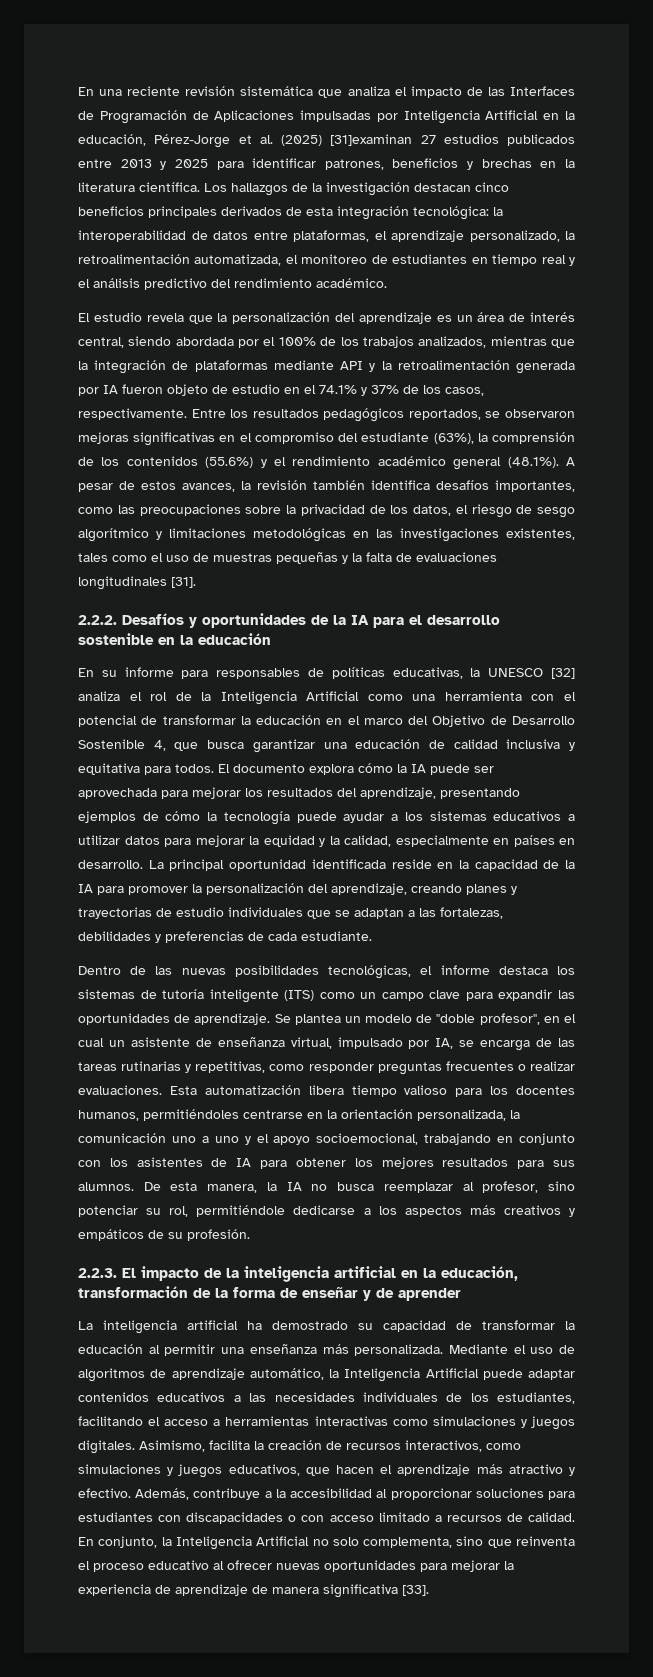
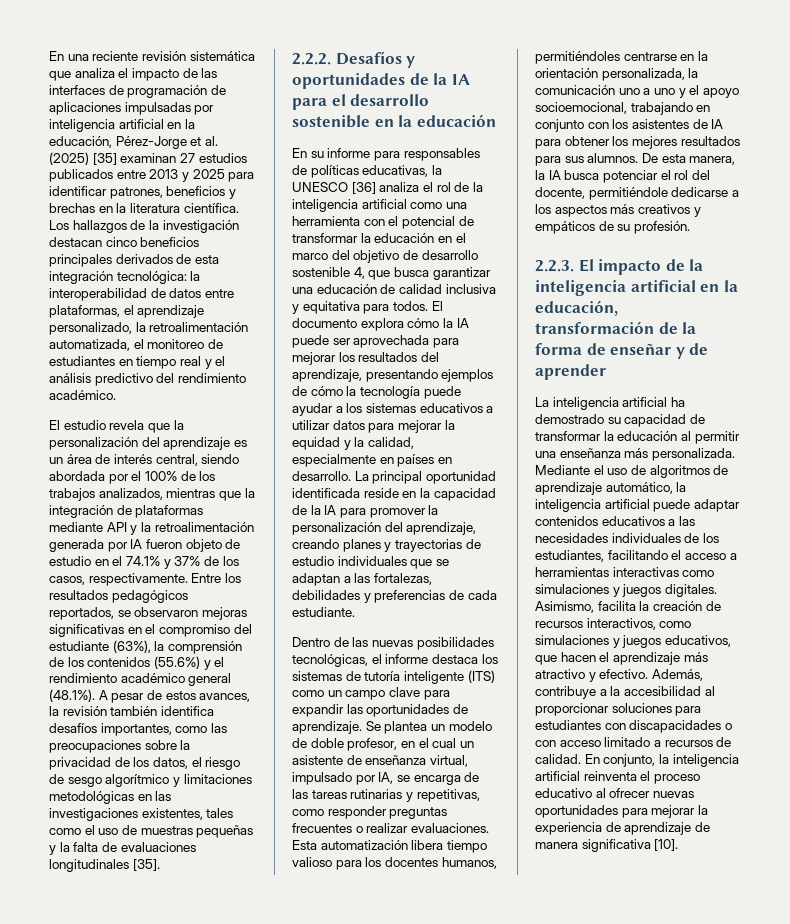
- En una reciente revisión sistemática que analiza el impacto de las Interfaces de Programación de Aplicaciones impulsadas por Inteligencia Artificial en la educación, Pérez-Jorge et al. (2025) [31]examinan 27 estudios publicados entre 2013 y 2025 para identificar patrones, beneficios y brechas en la literatura científica.
+ En una reciente revisión sistemática que analiza el impacto de las interfaces de programación de aplicaciones impulsadas por inteligencia artificial en la educación, Pérez-Jorge et al. (2025) [35] examinan 27 estudios publicados entre 2013 y 2025 para identificar patrones, beneficios y brechas en la literatura científica.
- Entre los resultados pedagógicos reportados, se observaron mejoras significativas en el compromiso del estudiante (63%), la comprensión de los contenidos (55.6%) y el rendimiento académico general (48.1%). A pesar de estos avances, la revisión también identifica desafíos importantes, como las preocupaciones sobre la privacidad de los datos, el riesgo de sesgo algorítmico y limitaciones metodológicas en las investigaciones existentes, tales como el uso de muestras pequeñas y la falta de evaluaciones longitudinales [31].
+ Entre los resultados pedagógicos reportados, se observaron mejoras significativas en el compromiso del estudiante (63%), la comprensión de los contenidos (55.6%) y el rendimiento académico general (48.1%). A pesar de estos avances, la revisión también identifica desafíos importantes, como las preocupaciones sobre la privacidad de los datos, el riesgo de sesgo algorítmico y limitaciones metodológicas en las investigaciones existentes, tales como el uso de muestras pequeñas y la falta de evaluaciones longitudinales [35].
- En su informe para responsables de políticas educativas, la UNESCO [32] analiza el rol de la Inteligencia Artificial como una herramienta con el potencial de transformar la educación en el marco del Objetivo de Desarrollo Sostenible 4, que busca garantizar una educación de calidad inclusiva y equitativa para todos.
+ En su informe para responsables de políticas educativas, la UNESCO [36] analiza el rol de la inteligencia artificial como una herramienta con el potencial de transformar la educación en el marco del objetivo de desarrollo sostenible 4, que busca garantizar una educación de calidad inclusiva y equitativa para todos.
- Se plantea un modelo de "doble profesor", en el cual un asistente de enseñanza virtual, impulsado por IA, se encarga de las tareas rutinarias y repetitivas, como responder preguntas frecuentes o realizar evaluaciones.
+ Se plantea un modelo de doble profesor, en el cual un asistente de enseñanza virtual, impulsado por IA, se encarga de las tareas rutinarias y repetitivas, como responder preguntas frecuentes o realizar evaluaciones.
- De esta manera, la IA no busca reemplazar al profesor, sino potenciar su rol, permitiéndole dedicarse a los aspectos más creativos y empáticos de su profesión.
+ De esta manera, la IA busca potenciar el rol del docente, permitiéndole dedicarse a los aspectos más creativos y empáticos de su profesión.
- Mediante el uso de algoritmos de aprendizaje automático, la Inteligencia Artificial puede adaptar contenidos educativos a las necesidades individuales de los estudiantes, facilitando el acceso a herramientas interactivas como simulaciones y juegos digitales.
+ Mediante el uso de algoritmos de aprendizaje automático, la inteligencia artificial puede adaptar contenidos educativos a las necesidades individuales de los estudiantes, facilitando el acceso a herramientas interactivas como simulaciones y juegos digitales.
- En conjunto, la Inteligencia Artificial no solo complementa, sino que reinventa el proceso educativo al ofrecer nuevas oportunidades para mejorar la experiencia de aprendizaje de manera significativa [33].
+ En conjunto, la inteligencia artificial reinventa el proceso educativo al ofrecer nuevas oportunidades para mejorar la experiencia de aprendizaje de manera significativa [10].

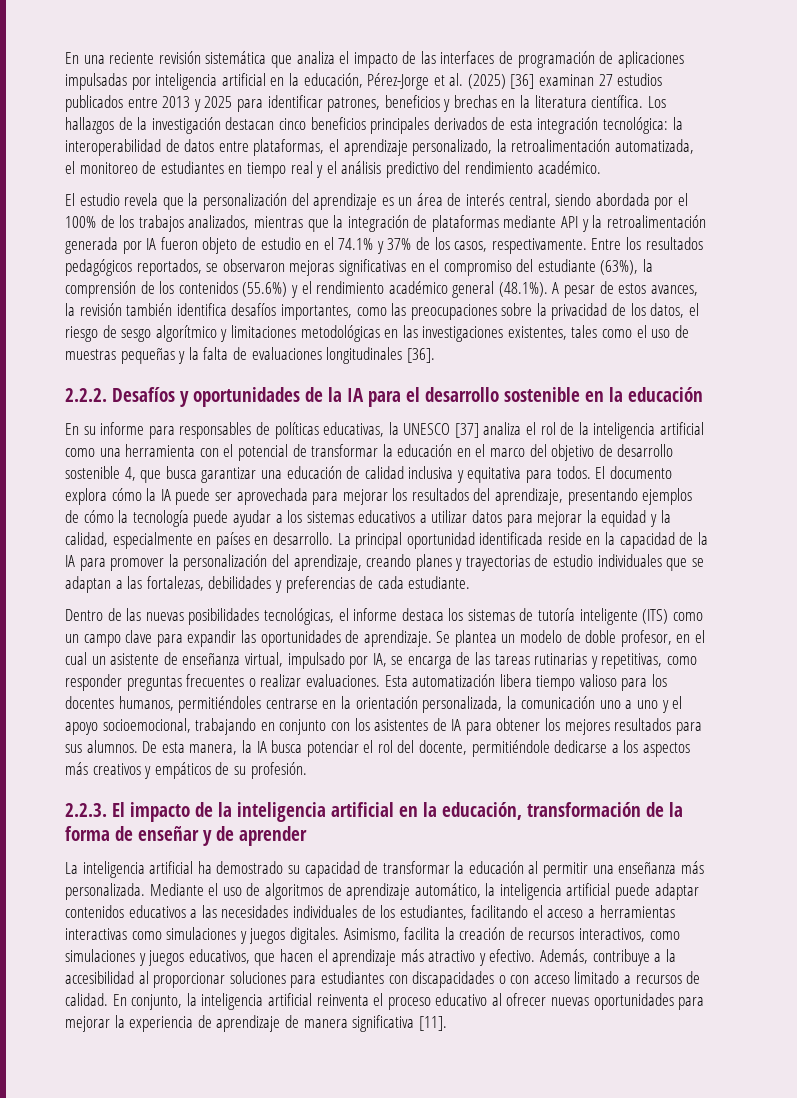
- En una reciente revisión sistemática que analiza el impacto de las interfaces de programación de aplicaciones impulsadas por inteligencia artificial en la educación, Pérez-Jorge et al. (2025) [35] examinan 27 estudios publicados entre 2013 y 2025 para identificar patrones, beneficios y brechas en la literatura científica.
+ En una reciente revisión sistemática que analiza el impacto de las interfaces de programación de aplicaciones impulsadas por inteligencia artificial en la educación, Pérez-Jorge et al. (2025) [36] examinan 27 estudios publicados entre 2013 y 2025 para identificar patrones, beneficios y brechas en la literatura científica.
- Entre los resultados pedagógicos reportados, se observaron mejoras significativas en el compromiso del estudiante (63%), la comprensión de los contenidos (55.6%) y el rendimiento académico general (48.1%). A pesar de estos avances, la revisión también identifica desafíos importantes, como las preocupaciones sobre la privacidad de los datos, el riesgo de sesgo algorítmico y limitaciones metodológicas en las investigaciones existentes, tales como el uso de muestras pequeñas y la falta de evaluaciones longitudinales [35].
+ Entre los resultados pedagógicos reportados, se observaron mejoras significativas en el compromiso del estudiante (63%), la comprensión de los contenidos (55.6%) y el rendimiento académico general (48.1%). A pesar de estos avances, la revisión también identifica desafíos importantes, como las preocupaciones sobre la privacidad de los datos, el riesgo de sesgo algorítmico y limitaciones metodológicas en las investigaciones existentes, tales como el uso de muestras pequeñas y la falta de evaluaciones longitudinales [36].
- En su informe para responsables de políticas educativas, la UNESCO [36] analiza el rol de la inteligencia artificial como una herramienta con el potencial de transformar la educación en el marco del objetivo de desarrollo sostenible 4, que busca garantizar una educación de calidad inclusiva y equitativa para todos.
+ En su informe para responsables de políticas educativas, la UNESCO [37] analiza el rol de la inteligencia artificial como una herramienta con el potencial de transformar la educación en el marco del objetivo de desarrollo sostenible 4, que busca garantizar una educación de calidad inclusiva y equitativa para todos.
- En conjunto, la inteligencia artificial reinventa el proceso educativo al ofrecer nuevas oportunidades para mejorar la experiencia de aprendizaje de manera significativa [10].
+ En conjunto, la inteligencia artificial reinventa el proceso educativo al ofrecer nuevas oportunidades para mejorar la experiencia de aprendizaje de manera significativa [11].

